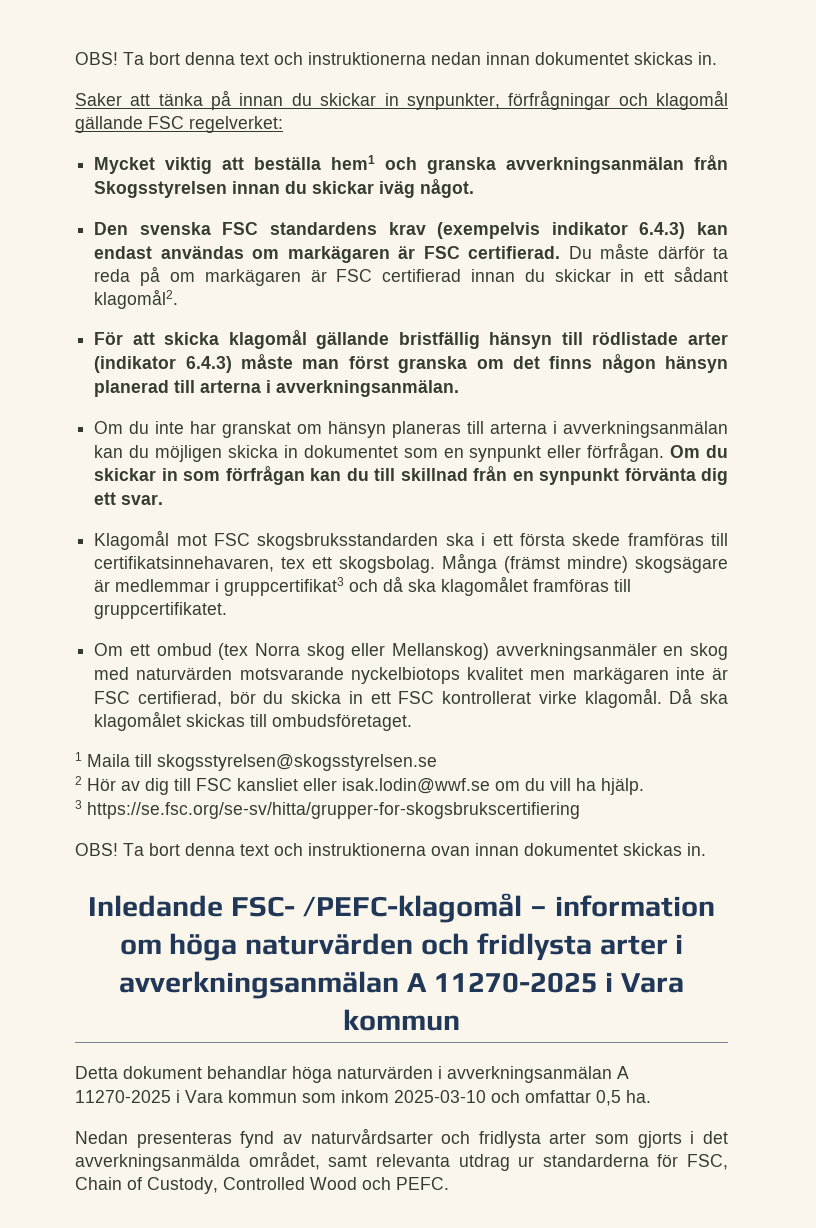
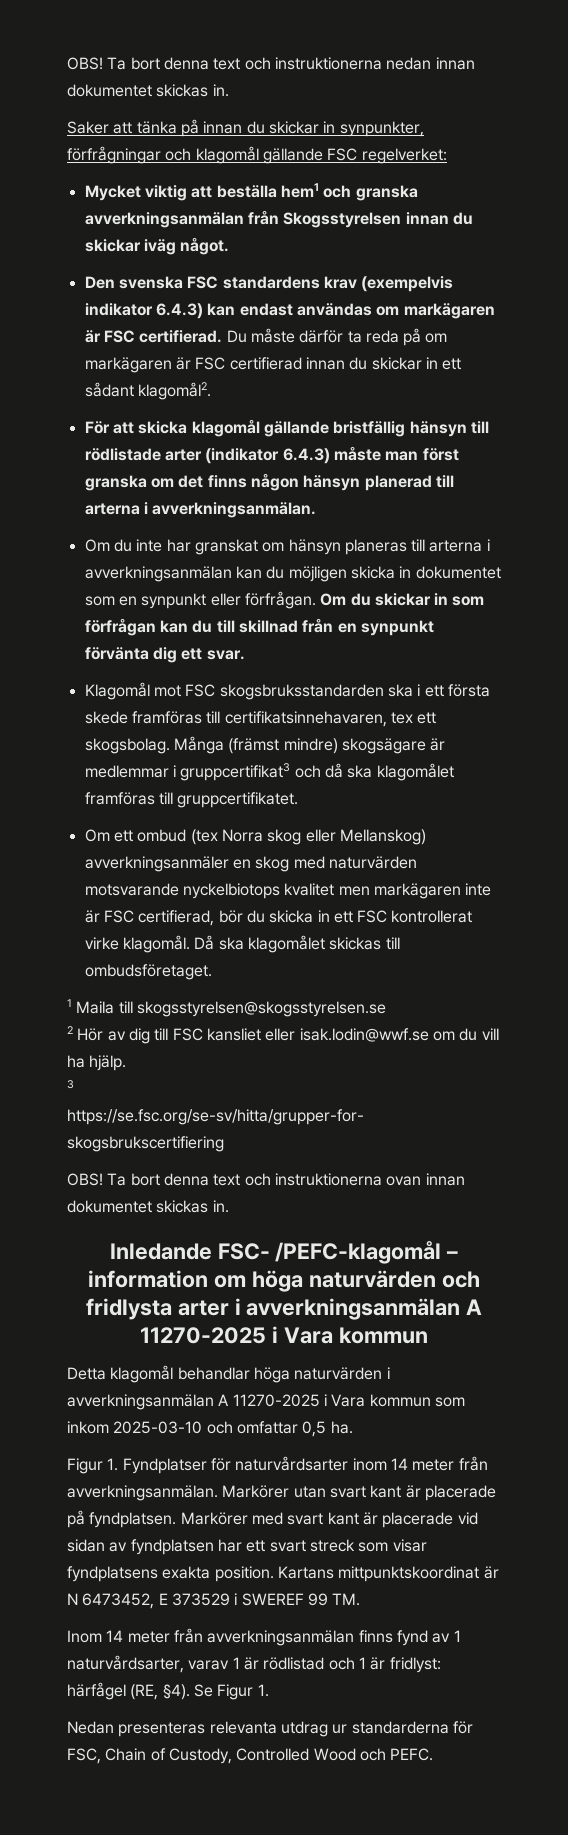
- Detta dokument behandlar höga naturvärden i avverkningsanmälan A 11270-2025 i Vara kommun som inkom 2025-03-10 och omfattar 0,5 ha.
+ Detta klagomål behandlar höga naturvärden i avverkningsanmälan A 11270-2025 i Vara kommun som inkom 2025-03-10 och omfattar 0,5 ha.
- Nedan presenteras fynd av naturvårdsarter och fridlysta arter som gjorts i det avverkningsanmälda området, samt relevanta utdrag ur standarderna för FSC, Chain of Custody, Controlled Wood och PEFC.
+ Figur 1. Fyndplatser för naturvårdsarter inom 14 meter från avverkningsanmälan. Markörer utan svart kant är placerade på fyndplatsen. Markörer med svart kant är placerade vid sidan av fyndplatsen har ett svart streck som visar fyndplatsens exakta position. Kartans mittpunktskoordinat är N 6473452, E 373529 i SWEREF 99 TM.
+ Inom 14 meter från avverkningsanmälan finns fynd av 1 naturvårdsarter, varav 1 är rödlistad och 1 är fridlyst: härfågel (RE, §4). Se Figur 1.
+ Nedan presenteras relevanta utdrag ur standarderna för FSC, Chain of Custody, Controlled Wood och PEFC.

